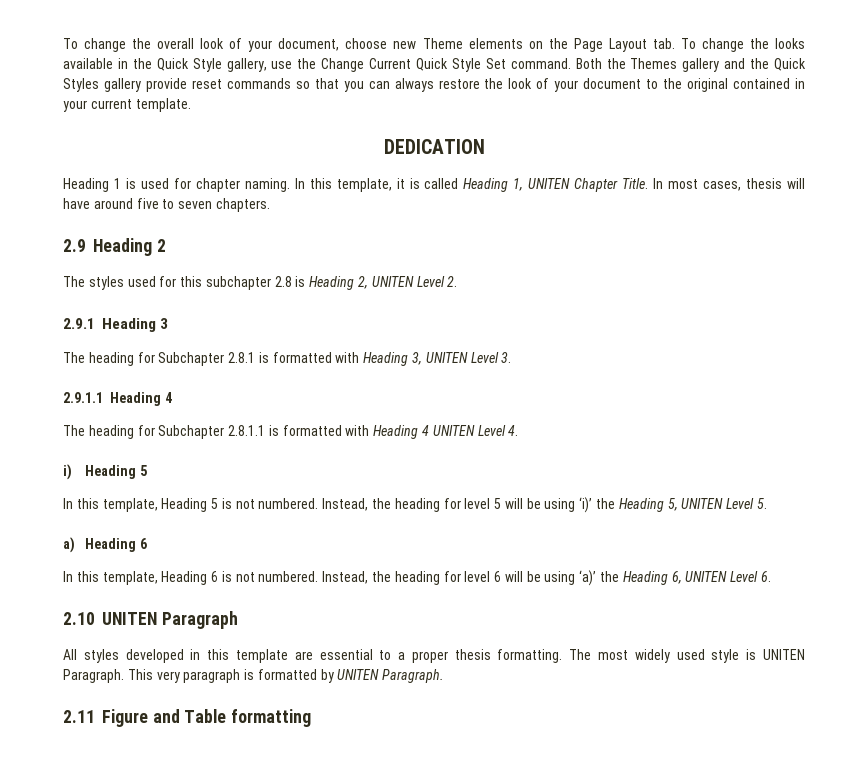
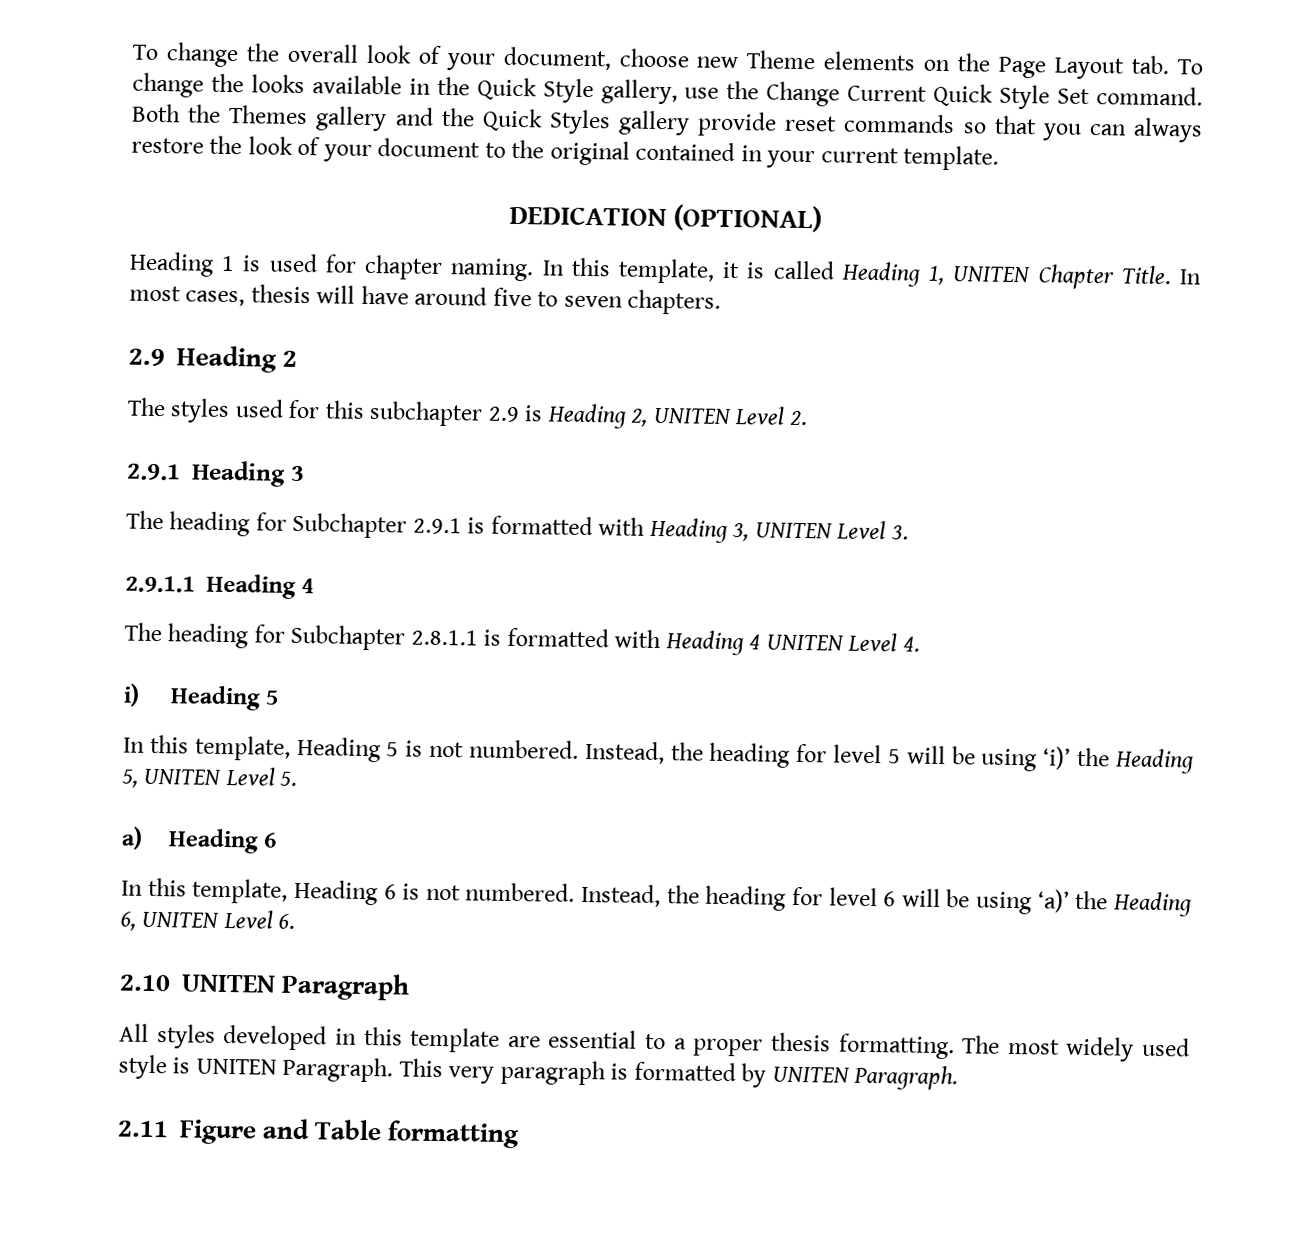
- DEDICATION
+ DEDICATION (OPTIONAL)
- The styles used for this subchapter 2.8 is Heading 2, UNITEN Level 2.
+ The styles used for this subchapter 2.9 is Heading 2, UNITEN Level 2.
- The heading for Subchapter 2.8.1 is formatted with Heading 3, UNITEN Level 3.
+ The heading for Subchapter 2.9.1 is formatted with Heading 3, UNITEN Level 3.

